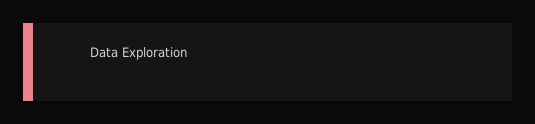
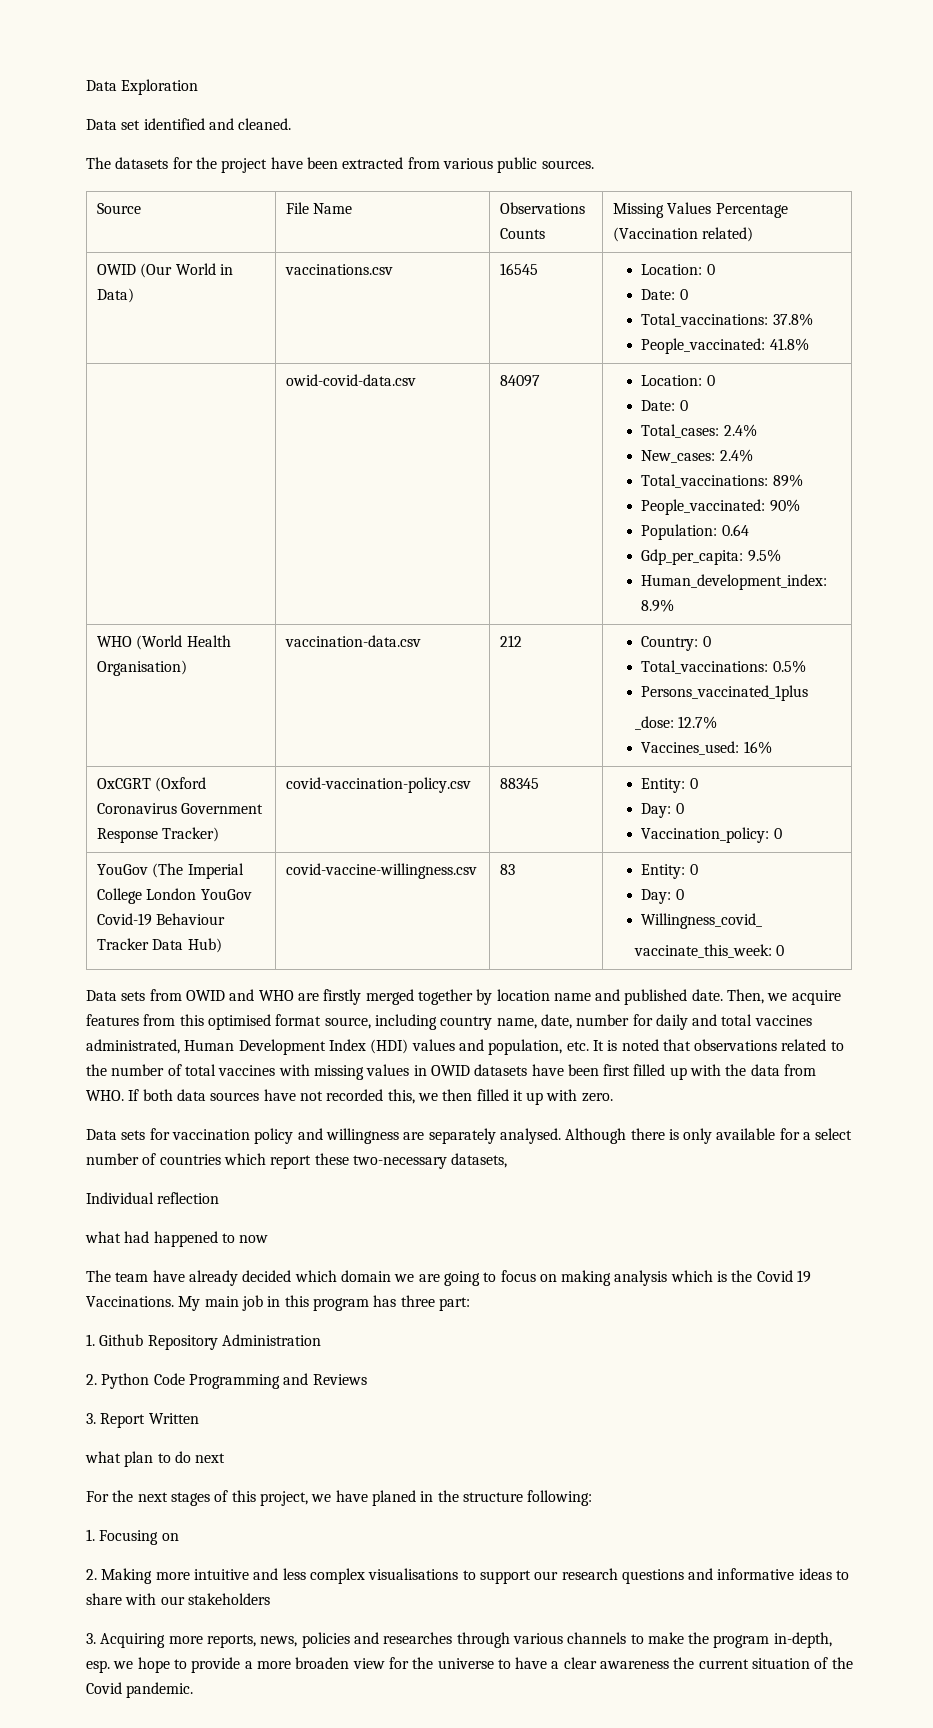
+ Data set identified and cleaned.
+ The datasets for the project have been extracted from various public sources.
+ Source | File Name | Observations Counts | Missing Values Percentage (Vaccination related)
+ OWID (Our World in Data) | vaccinations.csv | 16545 | Location: 0
+ Date: 0
+ Total_vaccinations: 37.8%
+ People_vaccinated: 41.8%
+ | owid-covid-data.csv | 84097 | Location: 0
+ Date: 0
+ Total_cases: 2.4%
+ New_cases: 2.4%
+ Total_vaccinations: 89%
+ People_vaccinated: 90%
+ Population: 0.64
+ Gdp_per_capita: 9.5%
+ Human_development_index: 8.9%
+ WHO (World Health Organisation) | vaccination-data.csv | 212 | Country: 0
+ Total_vaccinations: 0.5%
+ Persons_vaccinated_1plus
+ _dose: 12.7%
+ Vaccines_used: 16%
+ OxCGRT (Oxford Coronavirus Government Response Tracker) | covid-vaccination-policy.csv | 88345 | Entity: 0
+ Day: 0
+ Vaccination_policy: 0
+ YouGov (The Imperial College London YouGov Covid-19 Behaviour Tracker Data Hub) | covid-vaccine-willingness.csv | 83 | Entity: 0
+ Day: 0
+ Willingness_covid_
+ vaccinate_this_week: 0
+ Data sets from OWID and WHO are firstly merged together by location name and published date. Then, we acquire features from this optimised format source, including country name, date, number for daily and total vaccines administrated, Human Development Index (HDI) values and population, etc. It is noted that observations related to the number of total vaccines with missing values in OWID datasets have been first filled up with the data from WHO. If both data sources have not recorded this, we then filled it up with zero.
+ Data sets for vaccination policy and willingness are separately analysed. Although there is only available for a select number of countries which report these two-necessary datasets,
+ Individual reflection
+ what had happened to now
+ The team have already decided which domain we are going to focus on making analysis which is the Covid 19 Vaccinations. My main job in this program has three part:
+ 1. Github Repository Administration
+ 2. Python Code Programming and Reviews
+ 3. Report Written
+ what plan to do next
+ For the next stages of this project, we have planed in the structure following:
+ 1. Focusing on
+ 2. Making more intuitive and less complex visualisations to support our research questions and informative ideas to share with our stakeholders
+ 3. Acquiring more reports, news, policies and researches through various channels to make the program in-depth, esp. we hope to provide a more broaden view for the universe to have a clear awareness the current situation of the Covid pandemic.

